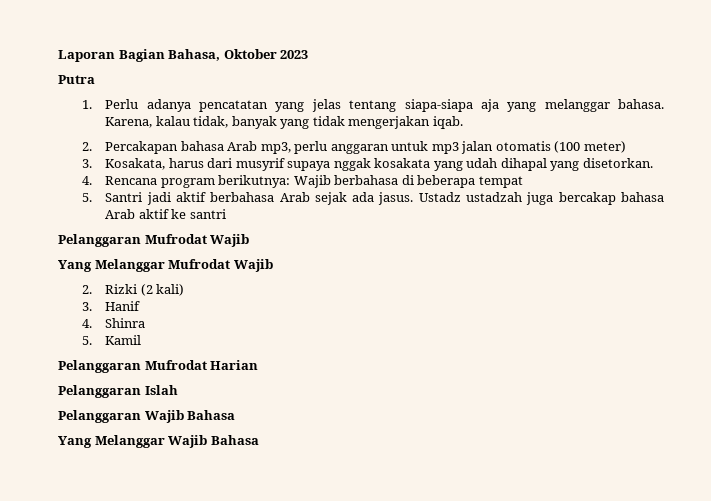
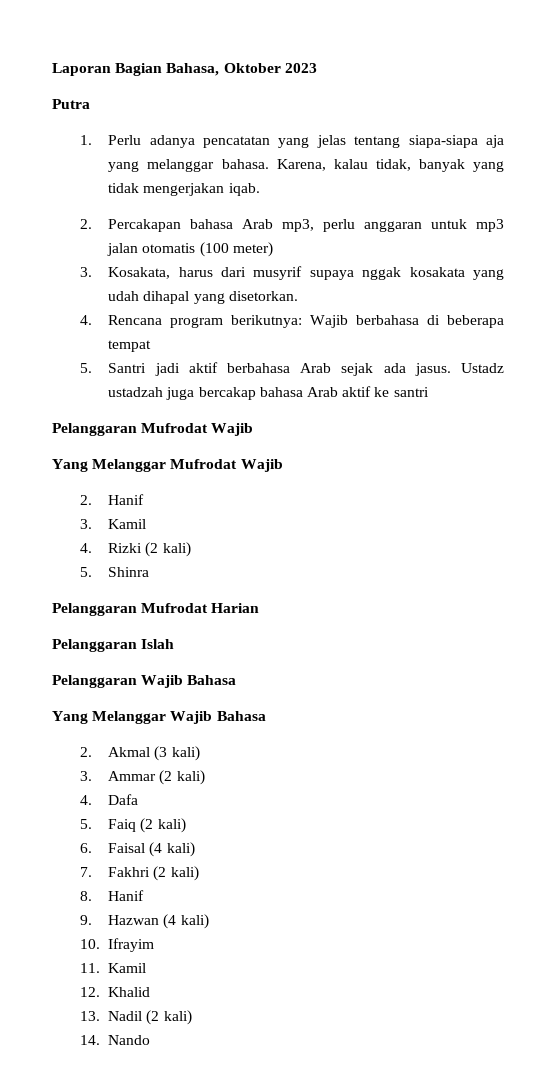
- 2. Rizki (2 kali)
+ 2. Hanif
+ 3. Kamil
+ 4. Rizki (2 kali)
- 3. Hanif
- 4. Shinra
+ 5. Shinra
- 5. Kamil
+ 2. Akmal (3 kali)
+ 3. Ammar (2 kali)
+ 4. Dafa
+ 5. Faiq (2 kali)
+ 6. Faisal (4 kali)
+ 7. Fakhri (2 kali)
+ 8. Hanif
+ 9. Hazwan (4 kali)
+ 10. Ifrayim
+ 11. Kamil
+ 12. Khalid
+ 13. Nadil (2 kali)
+ 14. Nando

